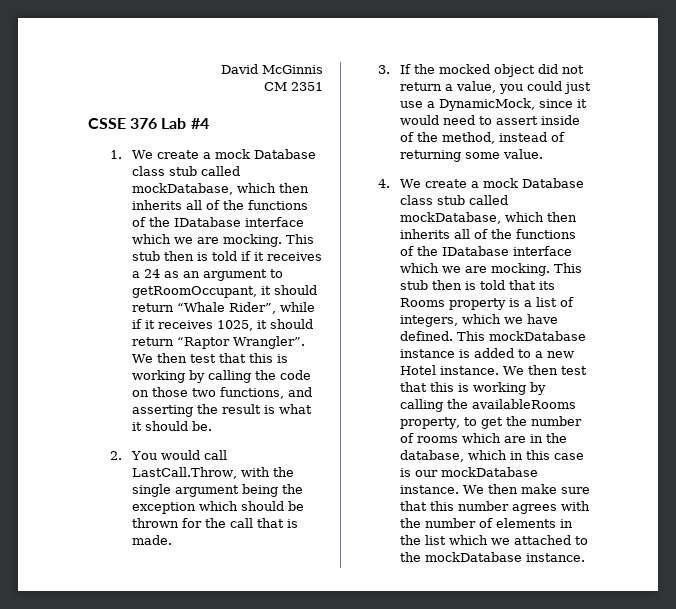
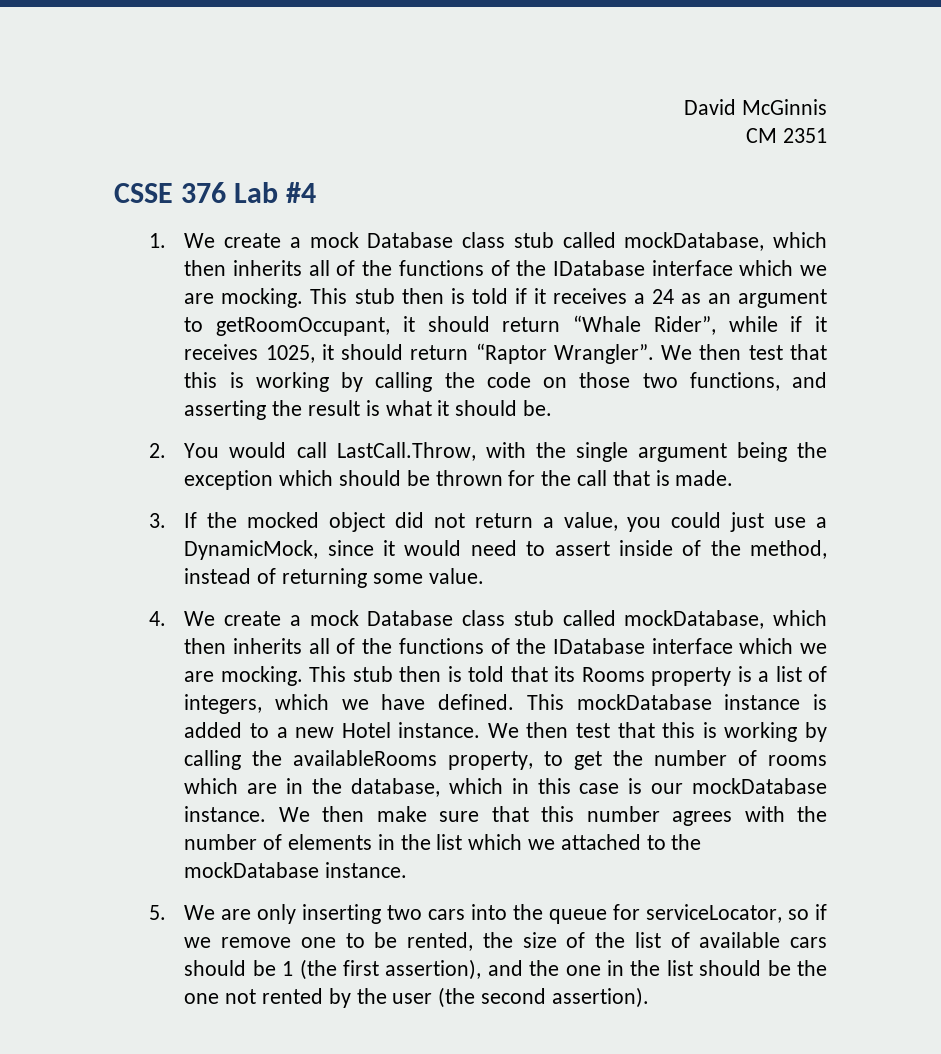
+ 5. We are only inserting two cars into the queue for serviceLocator, so if we remove one to be rented, the size of the list of available cars should be 1 (the first assertion), and the one in the list should be the one not rented by the user (the second assertion).

